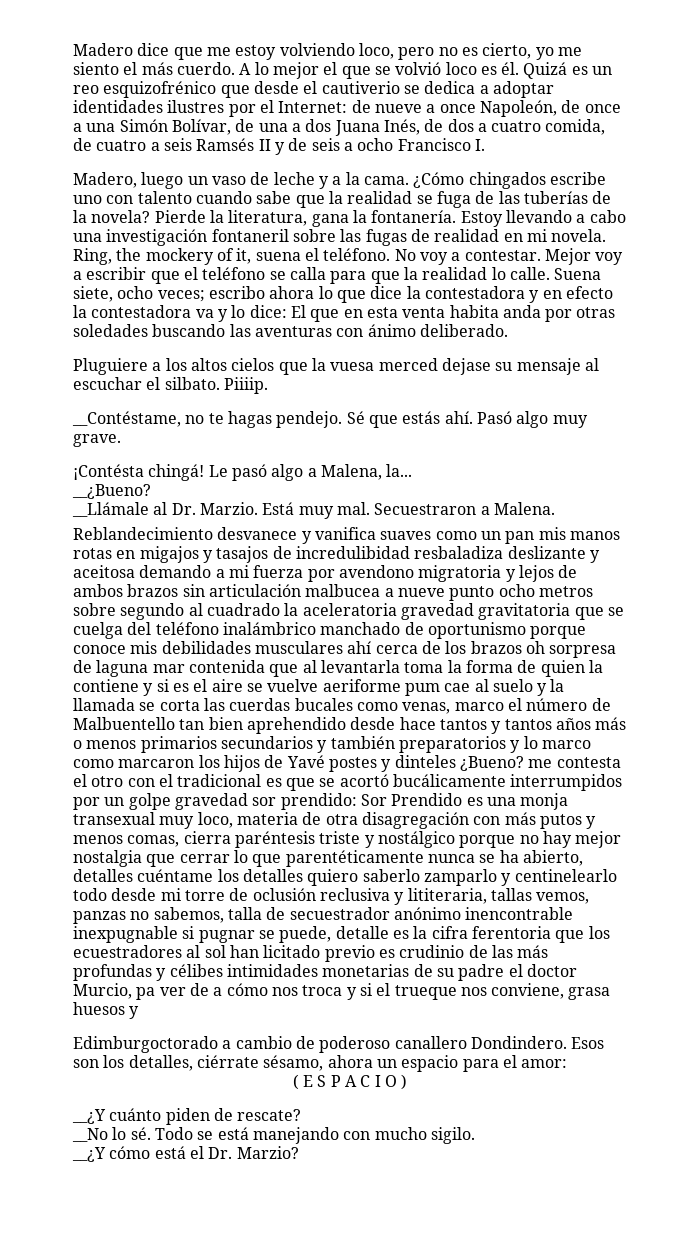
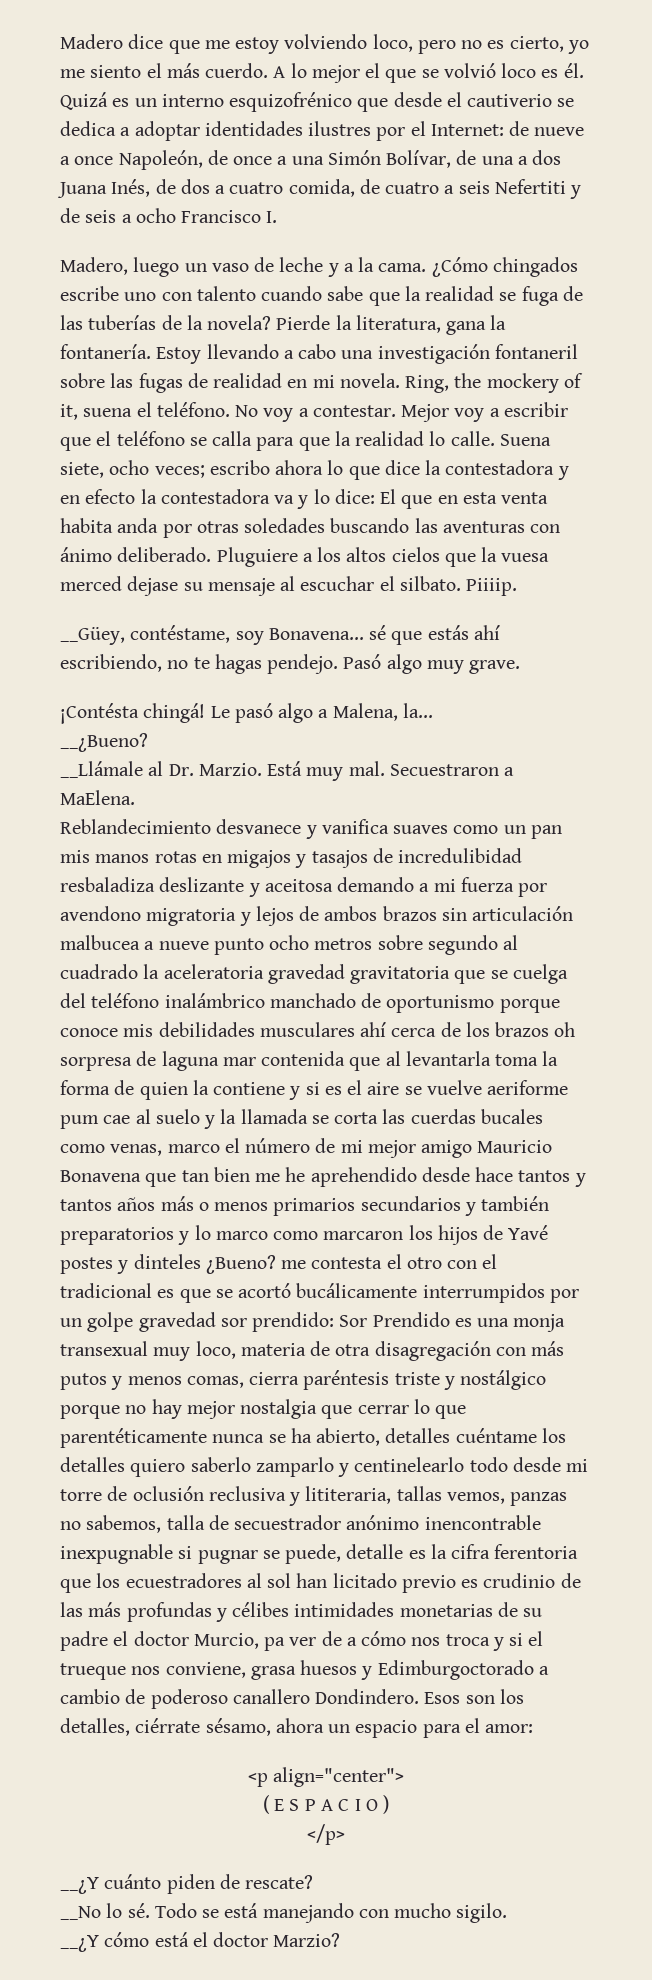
- Quizá es un reo esquizofrénico que desde el cautiverio se dedica a adoptar identidades ilustres por el Internet: de nueve a once Napoleón, de once a una Simón Bolívar, de una a dos Juana Inés, de dos a cuatro comida, de cuatro a seis Ramsés II y de seis a ocho Francisco I.
+ Quizá es un interno esquizofrénico que desde el cautiverio se dedica a adoptar identidades ilustres por el Internet: de nueve a once Napoleón, de once a una Simón Bolívar, de una a dos Juana Inés, de dos a cuatro comida, de cuatro a seis Nefertiti y de seis a ocho Francisco I.
- Suena siete, ocho veces; escribo ahora lo que dice la contestadora y en efecto la contestadora va y lo dice: El que en esta venta habita anda por otras soledades buscando las aventuras con ánimo deliberado.
- Pluguiere a los altos cielos que la vuesa merced dejase su mensaje al escuchar el silbato.
+ Suena siete, ocho veces; escribo ahora lo que dice la contestadora y en efecto la contestadora va y lo dice: El que en esta venta habita anda por otras soledades buscando las aventuras con ánimo deliberado. Pluguiere a los altos cielos que la vuesa merced dejase su mensaje al escuchar el silbato.
- __Contéstame, no te hagas pendejo. Sé que estás ahí.
+ __Güey, contéstame, soy Bonavena... sé que estás ahí escribiendo, no te hagas pendejo.
- Secuestraron a Malena.
+ Secuestraron a MaElena.
- Reblandecimiento desvanece y vanifica suaves como un pan mis manos rotas en migajos y tasajos de incredulibidad resbaladiza deslizante y aceitosa demando a mi fuerza por avendono migratoria y lejos de ambos brazos sin articulación malbucea a nueve punto ocho metros sobre segundo al cuadrado la aceleratoria gravedad gravitatoria que se cuelga del teléfono inalámbrico manchado de oportunismo porque conoce mis debilidades musculares ahí cerca de los brazos oh sorpresa de laguna mar contenida que al levantarla toma la forma de quien la contiene y si es el aire se vuelve aeriforme pum cae al suelo y la llamada se corta las cuerdas bucales como venas, marco el número de Malbuentello tan bien aprehendido desde hace tantos y tantos años más o menos primarios secundarios y también preparatorios y lo marco como marcaron los hijos de Yavé postes y dinteles ¿Bueno? me contesta el otro con el tradicional es que se acortó bucálicamente interrumpidos por un golpe gravedad sor prendido:
+ Reblandecimiento desvanece y vanifica suaves como un pan mis manos rotas en migajos y tasajos de incredulibidad resbaladiza deslizante y aceitosa demando a mi fuerza por avendono migratoria y lejos de ambos brazos sin articulación malbucea a nueve punto ocho metros sobre segundo al cuadrado la aceleratoria gravedad gravitatoria que se cuelga del teléfono inalámbrico manchado de oportunismo porque conoce mis debilidades musculares ahí cerca de los brazos oh sorpresa de laguna mar contenida que al levantarla toma la forma de quien la contiene y si es el aire se vuelve aeriforme pum cae al suelo y la llamada se corta las cuerdas bucales como venas, marco el número de mi mejor amigo Mauricio Bonavena que tan bien me he aprehendido desde hace tantos y tantos años más o menos primarios secundarios y también preparatorios y lo marco como marcaron los hijos de Yavé postes y dinteles ¿Bueno? me contesta el otro con el tradicional es que se acortó bucálicamente interrumpidos por un golpe gravedad sor prendido:
- Sor Prendido es una monja transexual muy loco, materia de otra disagregación con más putos y menos comas, cierra paréntesis triste y nostálgico porque no hay mejor nostalgia que cerrar lo que parentéticamente nunca se ha abierto, detalles cuéntame los detalles quiero saberlo zamparlo y centinelearlo todo desde mi torre de oclusión reclusiva y lititeraria, tallas vemos, panzas no sabemos, talla de secuestrador anónimo inencontrable inexpugnable si pugnar se puede, detalle es la cifra ferentoria que los ecuestradores al sol han licitado previo es crudinio de las más profundas y célibes intimidades monetarias de su padre el doctor Murcio, pa ver de a cómo nos troca y si el trueque nos conviene, grasa huesos y
- Edimburgoctorado a cambio de poderoso canallero Dondindero.
+ Sor Prendido es una monja transexual muy loco, materia de otra disagregación con más putos y menos comas, cierra paréntesis triste y nostálgico porque no hay mejor nostalgia que cerrar lo que parentéticamente nunca se ha abierto, detalles cuéntame los detalles quiero saberlo zamparlo y centinelearlo todo desde mi torre de oclusión reclusiva y lititeraria, tallas vemos, panzas no sabemos, talla de secuestrador anónimo inencontrable inexpugnable si pugnar se puede, detalle es la cifra ferentoria que los ecuestradores al sol han licitado previo es crudinio de las más profundas y célibes intimidades monetarias de su padre el doctor Murcio, pa ver de a cómo nos troca y si el trueque nos conviene, grasa huesos y Edimburgoctorado a cambio de poderoso canallero Dondindero.
+ <p align="center">
+ </p>
- __¿Y cómo está el Dr. Marzio?
+ __¿Y cómo está el doctor Marzio?

